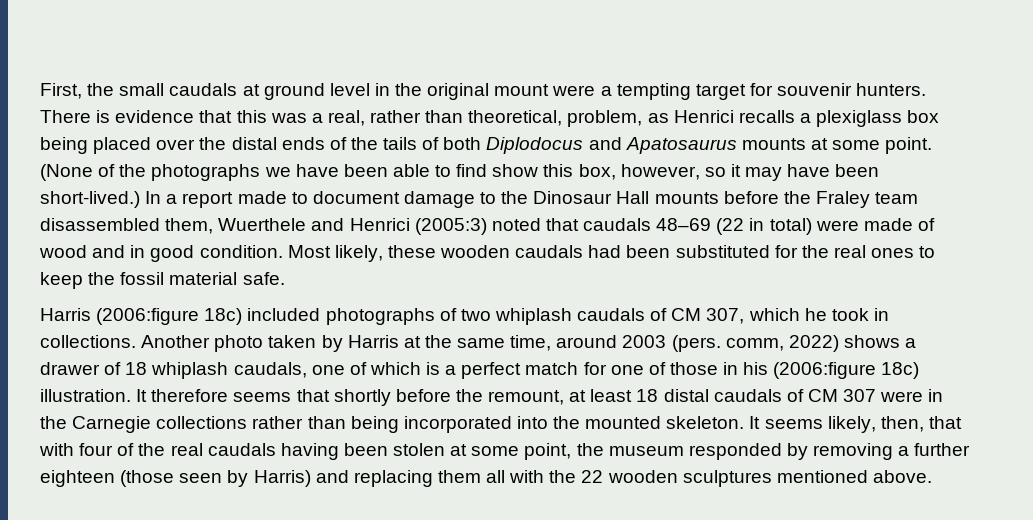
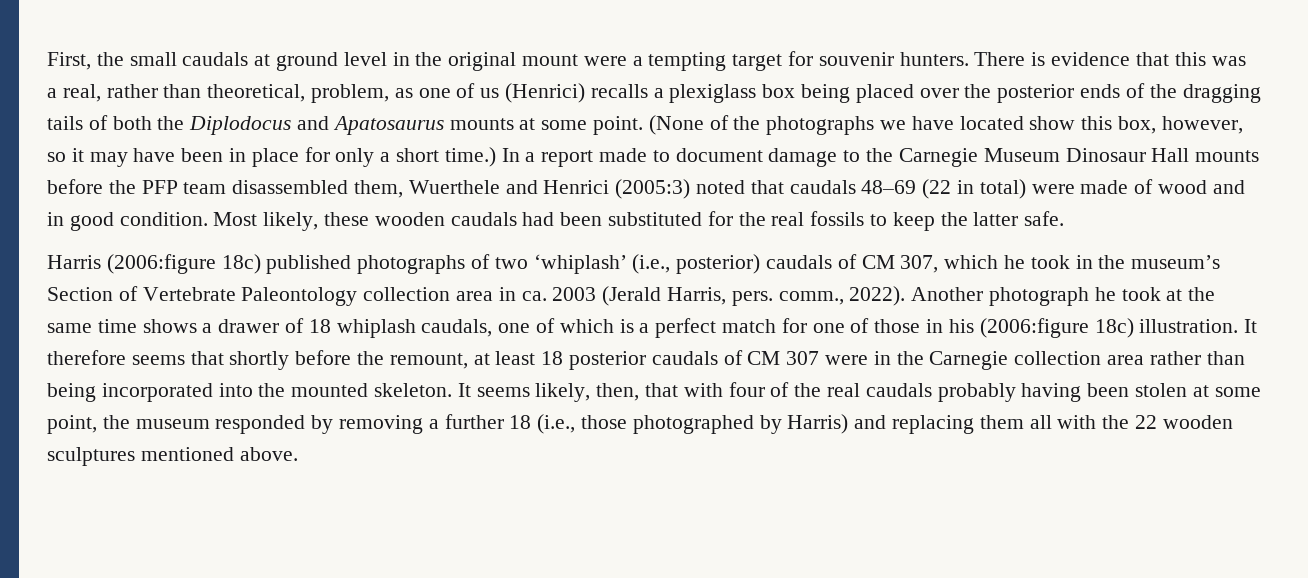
- There is evidence that this was a real, rather than theoretical, problem, as Henrici recalls a plexiglass box being placed over the distal ends of the tails of both Diplodocus and Apatosaurus mounts at some point.
+ There is evidence that this was a real, rather than theoretical, problem, as one of us (Henrici) recalls a plexiglass box being placed over the posterior ends of the dragging tails of both the Diplodocus and Apatosaurus mounts at some point.
- (None of the photographs we have been able to find show this box, however, so it may have been short-lived.)
+ (None of the photographs we have located show this box, however, so it may have been in place for only a short time.)
- In a report made to document damage to the Dinosaur Hall mounts before the Fraley team disassembled them, Wuerthele and Henrici (2005:3) noted that caudals 48–69 (22 in total) were made of wood and in good condition.
+ In a report made to document damage to the Carnegie Museum Dinosaur Hall mounts before the PFP team disassembled them, Wuerthele and Henrici (2005:3) noted that caudals 48–69 (22 in total) were made of wood and in good condition.
- Most likely, these wooden caudals had been substituted for the real ones to keep the fossil material safe.
+ Most likely, these wooden caudals had been substituted for the real fossils to keep the latter safe.
- Harris (2006:figure 18c) included photographs of two whiplash caudals of CM 307, which he took in collections. Another photo taken by Harris at the same time, around 2003 (pers. comm, 2022) shows a drawer of 18 whiplash caudals, one of which is a perfect match for one of those in his (2006:figure 18c) illustration.
+ Harris (2006:figure 18c) published photographs of two ‘whiplash’ (i.e., posterior) caudals of CM 307, which he took in the museum’s Section of Vertebrate Paleontology collection area in ca. 2003 (Jerald Harris, pers. comm., 2022). Another photograph he took at the same time shows a drawer of 18 whiplash caudals, one of which is a perfect match for one of those in his (2006:figure 18c) illustration.
- It therefore seems that shortly before the remount, at least 18 distal caudals of CM 307 were in the Carnegie collections rather than being incorporated into the mounted skeleton.
+ It therefore seems that shortly before the remount, at least 18 posterior caudals of CM 307 were in the Carnegie collection area rather than being incorporated into the mounted skeleton.
- It seems likely, then, that with four of the real caudals having been stolen at some point, the museum responded by removing a further eighteen (those seen by Harris) and replacing them all with the 22 wooden sculptures mentioned above.
+ It seems likely, then, that with four of the real caudals probably having been stolen at some point, the museum responded by removing a further 18 (i.e., those photographed by Harris) and replacing them all with the 22 wooden sculptures mentioned above.

